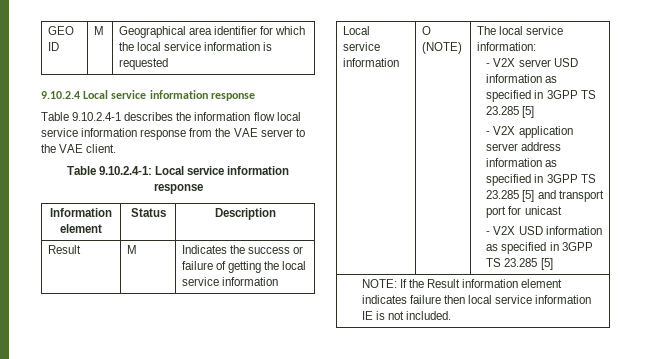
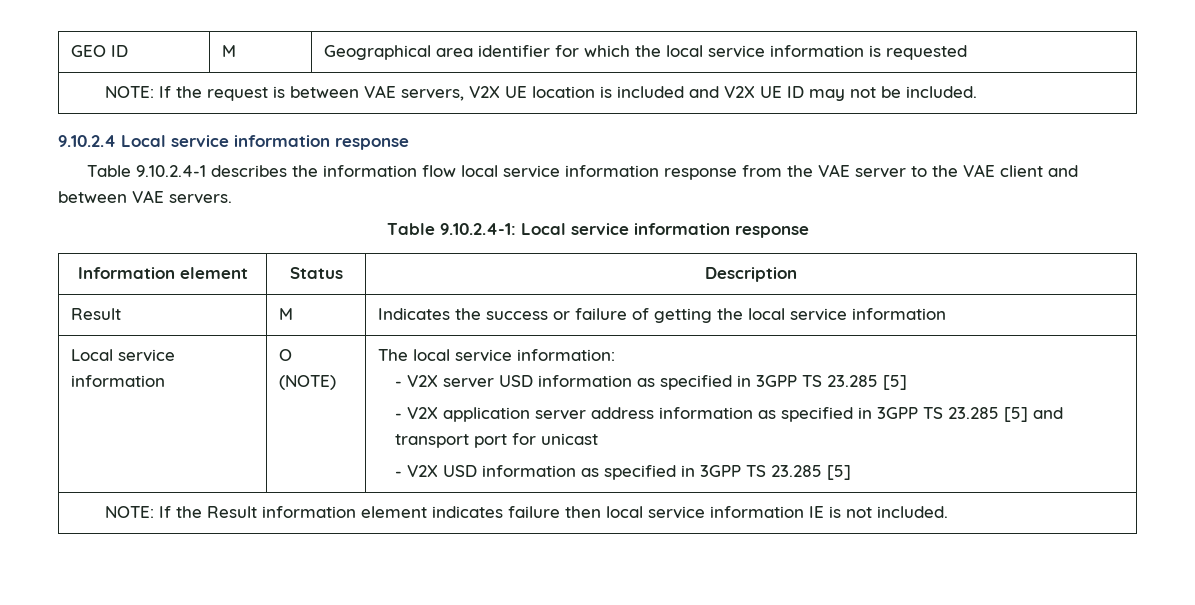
+ NOTE: If the request is between VAE servers, V2X UE location is included and V2X UE ID may not be included.
- Table 9.10.2.4-1 describes the information flow local service information response from the VAE server to the VAE client.
+ Table 9.10.2.4-1 describes the information flow local service information response from the VAE server to the VAE client and between VAE servers.

